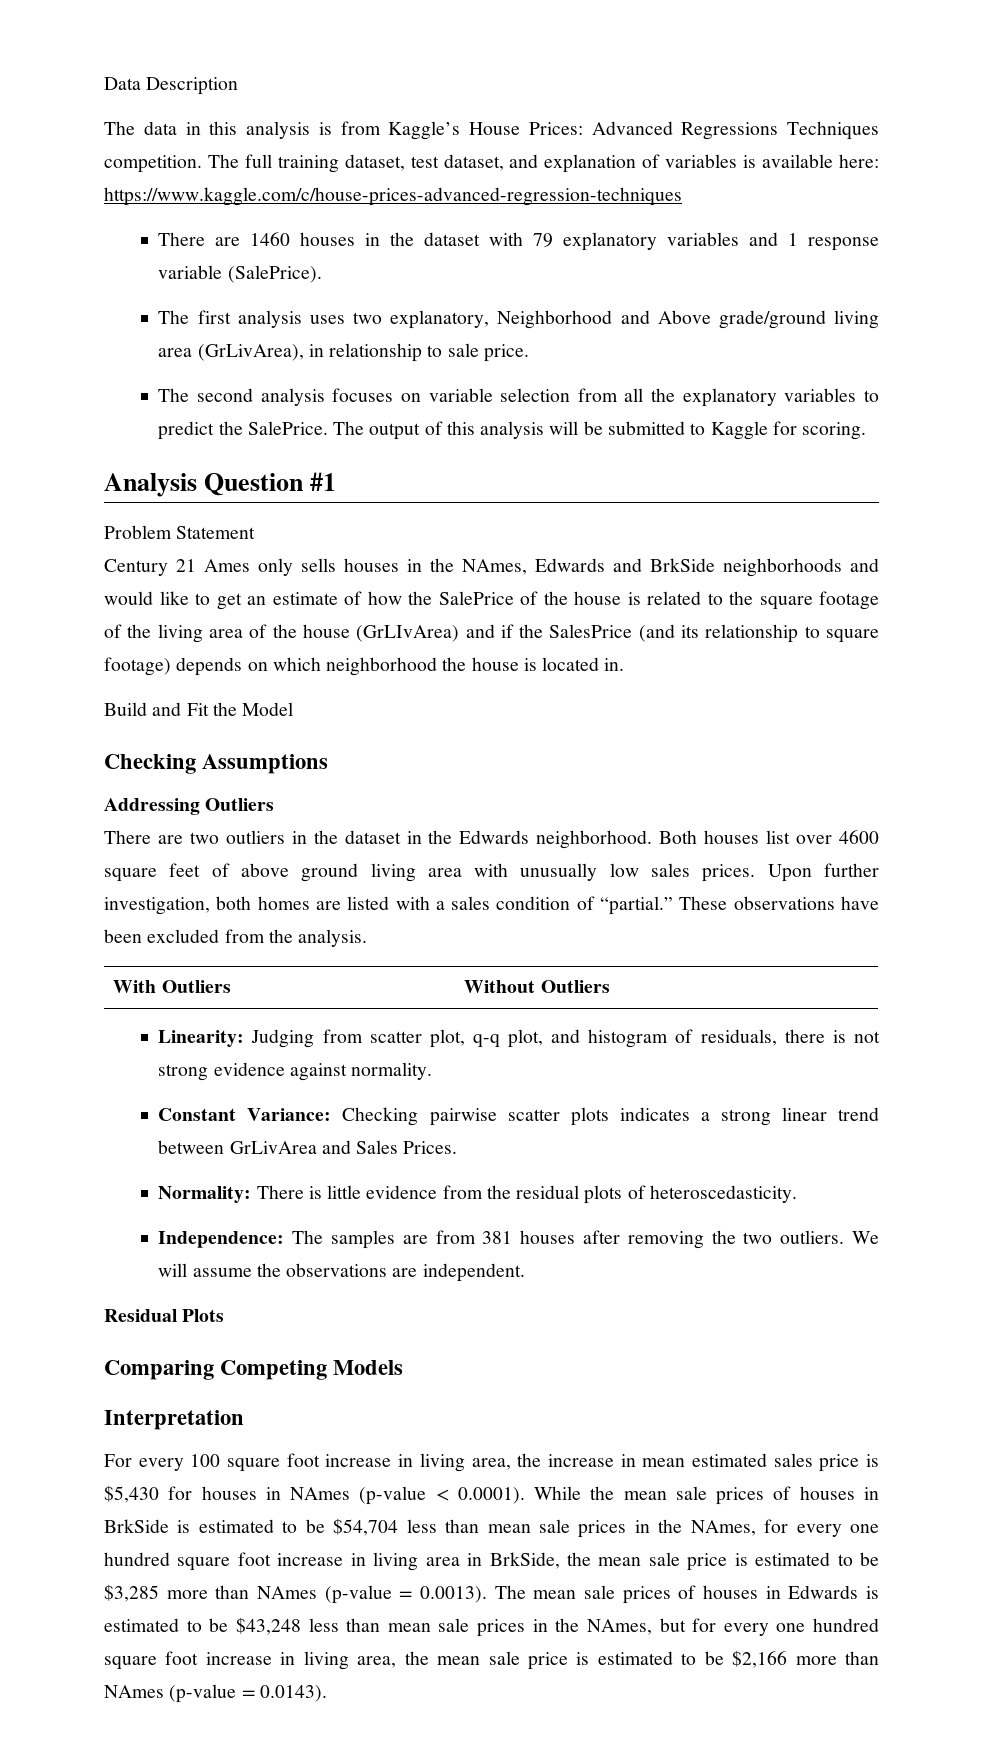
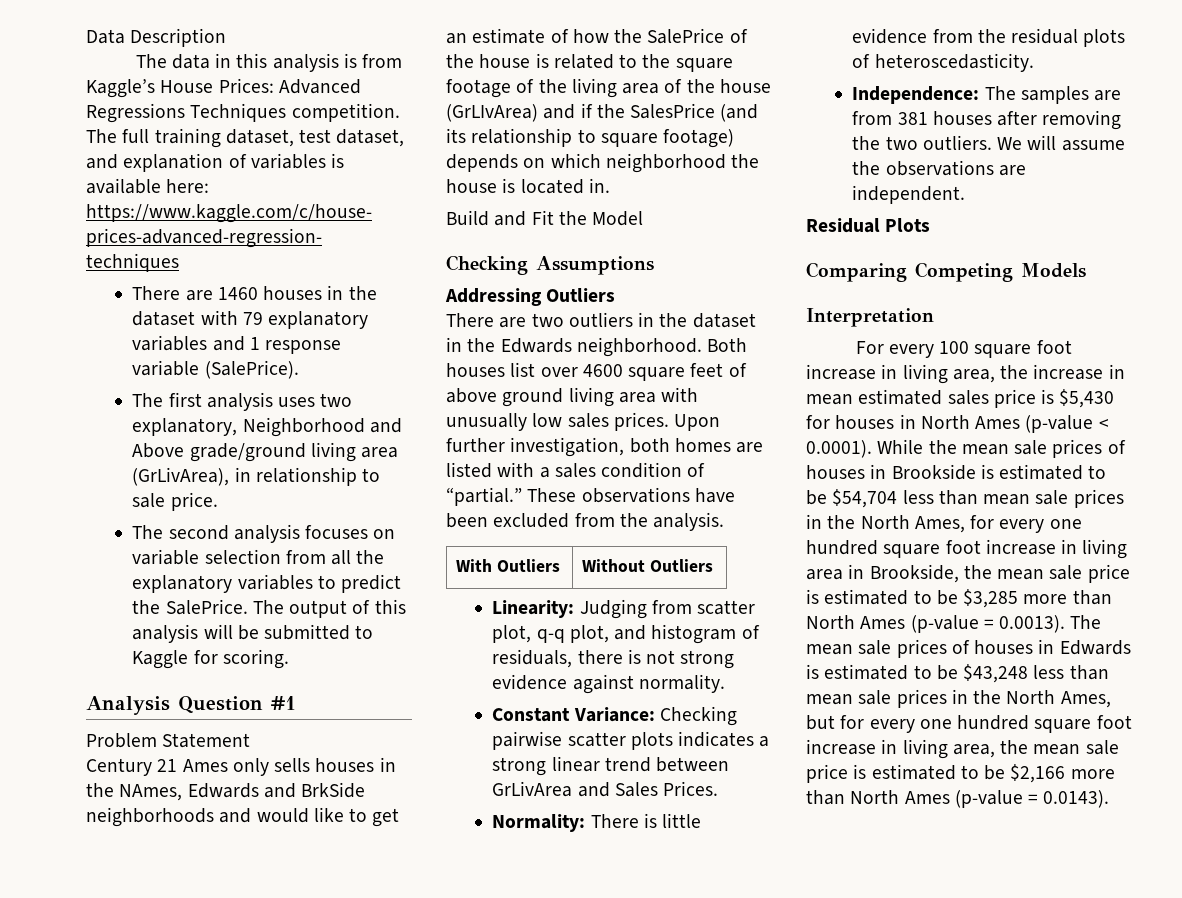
- For every 100 square foot increase in living area, the increase in mean estimated sales price is $5,430 for houses in NAmes (p-value < 0.0001). While the mean sale prices of houses in BrkSide is estimated to be $54,704 less than mean sale prices in the NAmes, for every one hundred square foot increase in living area in BrkSide, the mean sale price is estimated to be $3,285 more than NAmes (p-value = 0.0013). The mean sale prices of houses in Edwards is estimated to be $43,248 less than mean sale prices in the NAmes, but for every one hundred square foot increase in living area, the mean sale price is estimated to be $2,166 more than NAmes (p-value = 0.0143).
+ For every 100 square foot increase in living area, the increase in mean estimated sales price is $5,430 for houses in North Ames (p-value < 0.0001). While the mean sale prices of houses in Brookside is estimated to be $54,704 less than mean sale prices in the North Ames, for every one hundred square foot increase in living area in Brookside, the mean sale price is estimated to be $3,285 more than North Ames (p-value = 0.0013). The mean sale prices of houses in Edwards is estimated to be $43,248 less than mean sale prices in the North Ames, but for every one hundred square foot increase in living area, the mean sale price is estimated to be $2,166 more than North Ames (p-value = 0.0143).

